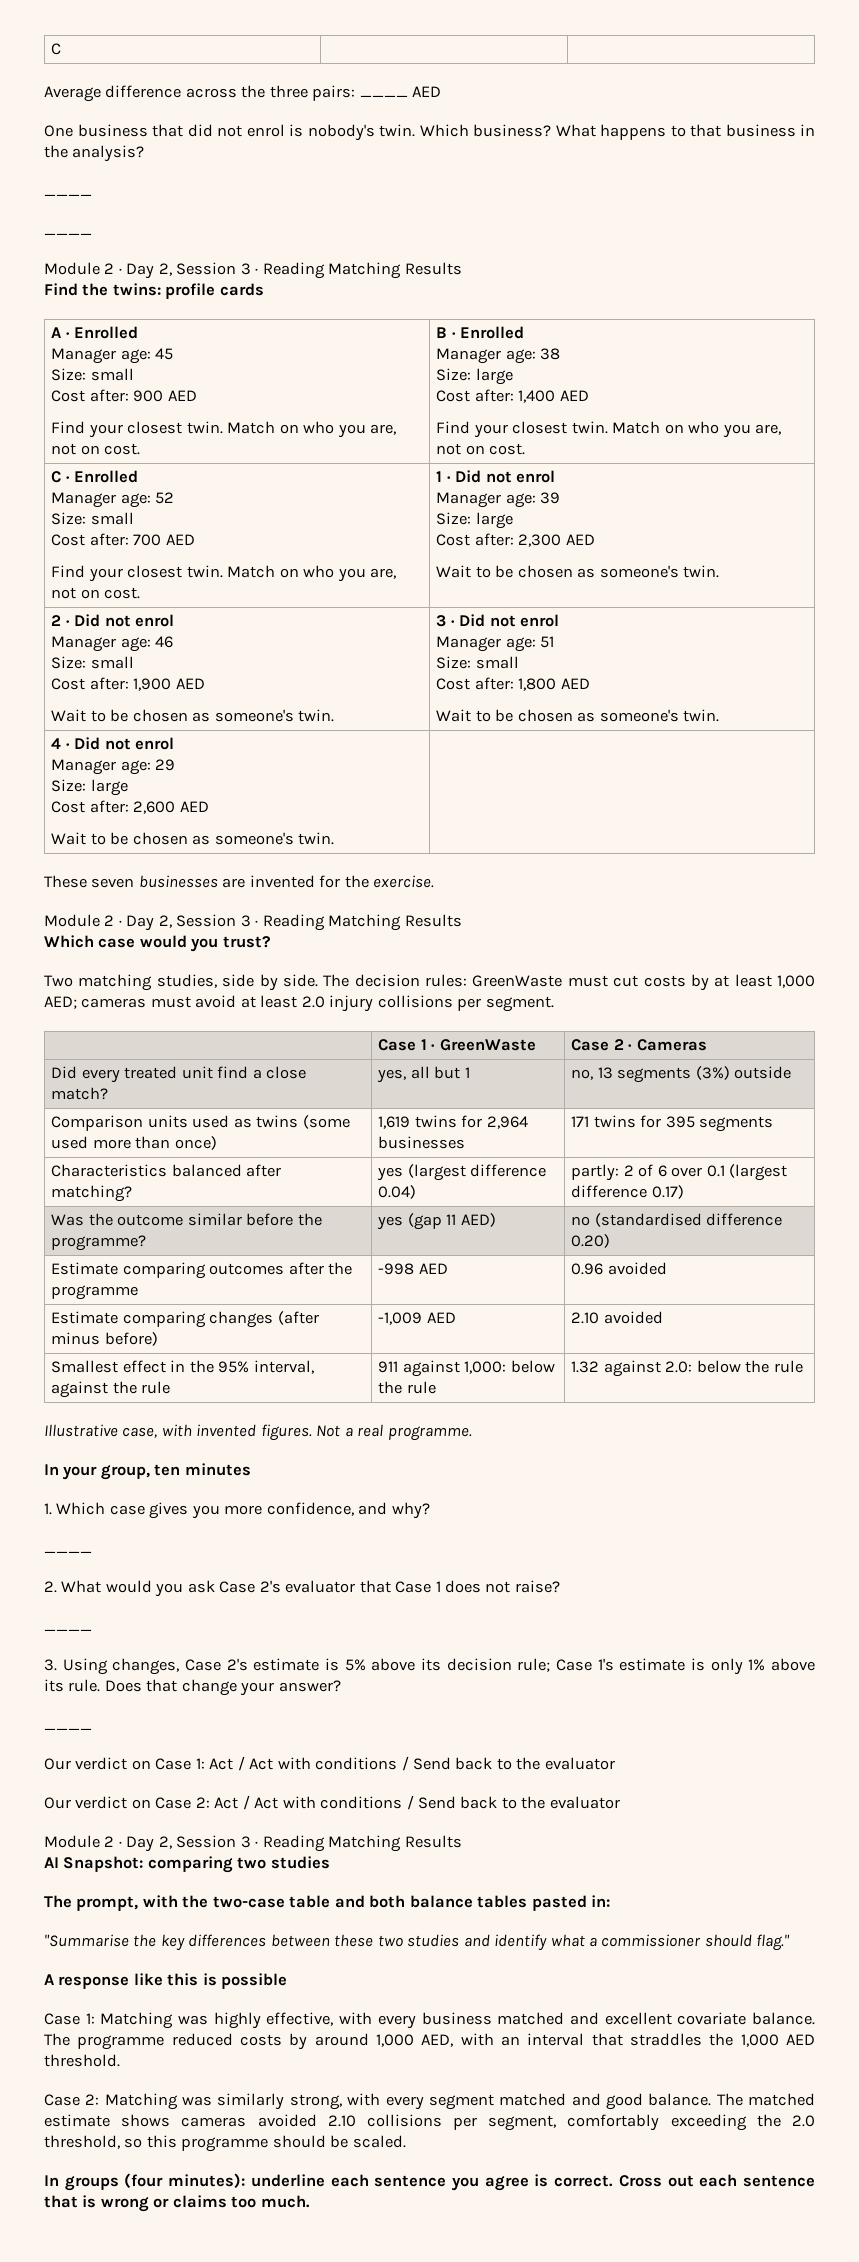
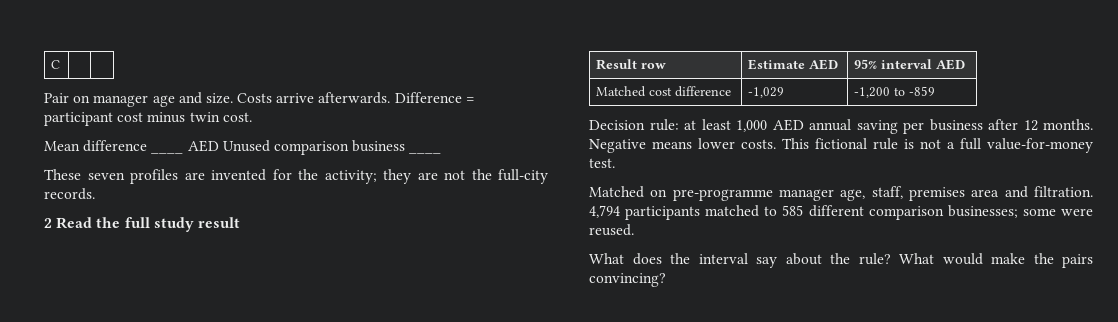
- Average difference across the three pairs: ____ AED
- One business that did not enrol is nobody's twin. Which business? What happens to that business in the analysis?
- ____
- ____
- Module 2 · Day 2, Session 3 · Reading Matching Results
- Find the twins: profile cards
- A · Enrolled
- Manager age: 45
- Size: small
- Cost after: 900 AED
- Find your closest twin. Match on who you are, not on cost. | B · Enrolled
- Manager age: 38
- Size: large
- Cost after: 1,400 AED
- Find your closest twin. Match on who you are, not on cost.
- C · Enrolled
- Manager age: 52
- Size: small
- Cost after: 700 AED
- Find your closest twin. Match on who you are, not on cost. | 1 · Did not enrol
- Manager age: 39
- Size: large
- Cost after: 2,300 AED
- Wait to be chosen as someone's twin.
- 2 · Did not enrol
- Manager age: 46
- Size: small
- Cost after: 1,900 AED
- Wait to be chosen as someone's twin. | 3 · Did not enrol
- Manager age: 51
- Size: small
- Cost after: 1,800 AED
- Wait to be chosen as someone's twin.
- 4 · Did not enrol
- Manager age: 29
- Size: large
- Cost after: 2,600 AED
- Wait to be chosen as someone's twin. |
+ Pair on manager age and size. Costs arrive afterwards. Difference = participant cost minus twin cost.
+ Mean difference ____ AED Unused comparison business ____
- These seven businesses are invented for the exercise.
- Module 2 · Day 2, Session 3 · Reading Matching Results
- Which case would you trust?
- Two matching studies, side by side. The decision rules: GreenWaste must cut costs by at least 1,000 AED; cameras must avoid at least 2.0 injury collisions per segment.
- | Case 1 · GreenWaste | Case 2 · Cameras
- Did every treated unit find a close match? | yes, all but 1 | no, 13 segments (3%) outside
- Comparison units used as twins (some used more than once) | 1,619 twins for 2,964 businesses | 171 twins for 395 segments
- Characteristics balanced after matching? | yes (largest difference 0.04) | partly: 2 of 6 over 0.1 (largest difference 0.17)
- Was the outcome similar before the programme? | yes (gap 11 AED) | no (standardised difference 0.20)
- Estimate comparing outcomes after the programme | -998 AED | 0.96 avoided
- Estimate comparing changes (after minus before) | -1,009 AED | 2.10 avoided
- Smallest effect in the 95% interval, against the rule | 911 against 1,000: below the rule | 1.32 against 2.0: below the rule
- Illustrative case, with invented figures. Not a real programme.
- In your group, ten minutes
- 1. Which case gives you more confidence, and why?
- ____
- 2. What would you ask Case 2's evaluator that Case 1 does not raise?
- ____
- 3. Using changes, Case 2's estimate is 5% above its decision rule; Case 1's estimate is only 1% above its rule. Does that change your answer?
- ____
- Our verdict on Case 1: Act / Act with conditions / Send back to the evaluator
- Our verdict on Case 2: Act / Act with conditions / Send back to the evaluator
- Module 2 · Day 2, Session 3 · Reading Matching Results
- AI Snapshot: comparing two studies
- The prompt, with the two-case table and both balance tables pasted in:
- "Summarise the key differences between these two studies and identify what a commissioner should flag."
- A response like this is possible
- Case 1: Matching was highly effective, with every business matched and excellent covariate balance. The programme reduced costs by around 1,000 AED, with an interval that straddles the 1,000 AED threshold.
- Case 2: Matching was similarly strong, with every segment matched and good balance. The matched estimate shows cameras avoided 2.10 collisions per segment, comfortably exceeding the 2.0 threshold, so this programme should be scaled.
- In groups (four minutes): underline each sentence you agree is correct. Cross out each sentence that is wrong or claims too much.
+ These seven profiles are invented for the activity; they are not the full-city records.
+ 2 Read the full study result
+ Result row | Estimate AED | 95% interval AED
+ Matched cost difference | -1,029 | -1,200 to -859
+ Decision rule: at least 1,000 AED annual saving per business after 12 months. Negative means lower costs. This fictional rule is not a full value-for-money test.
+ Matched on pre-programme manager age, staff, premises area and filtration. 4,794 participants matched to 585 different comparison businesses; some were reused.
+ What does the interval say about the rule? What would make the pairs convincing?

